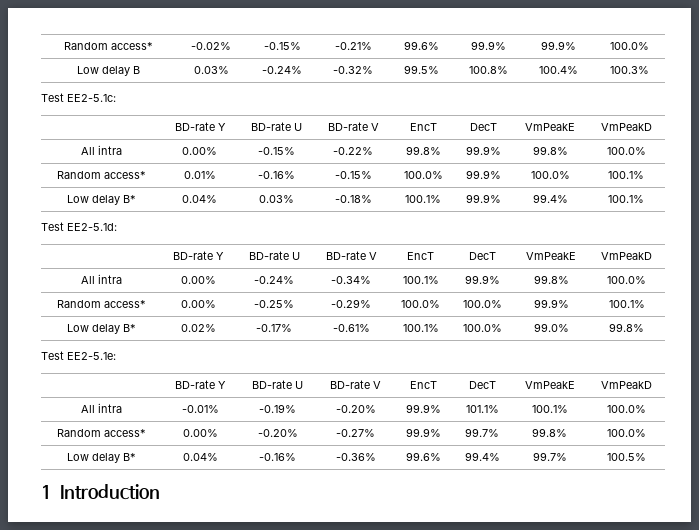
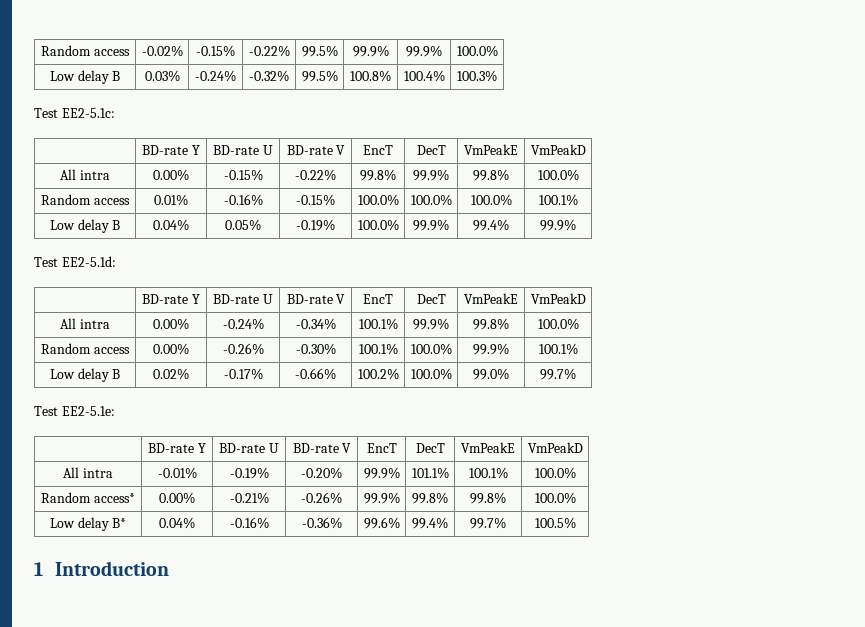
- Random access* | -0.02% | -0.15% | -0.21% | 99.6% | 99.9% | 99.9% | 100.0%
+ Random access | -0.02% | -0.15% | -0.22% | 99.5% | 99.9% | 99.9% | 100.0%
- Random access* | 0.01% | -0.16% | -0.15% | 100.0% | 99.9% | 100.0% | 100.1%
+ Random access | 0.01% | -0.16% | -0.15% | 100.0% | 100.0% | 100.0% | 100.1%
- Low delay B* | 0.04% | 0.03% | -0.18% | 100.1% | 99.9% | 99.4% | 100.1%
+ Low delay B | 0.04% | 0.05% | -0.19% | 100.0% | 99.9% | 99.4% | 99.9%
- Random access* | 0.00% | -0.25% | -0.29% | 100.0% | 100.0% | 99.9% | 100.1%
+ Random access | 0.00% | -0.26% | -0.30% | 100.1% | 100.0% | 99.9% | 100.1%
- Low delay B* | 0.02% | -0.17% | -0.61% | 100.1% | 100.0% | 99.0% | 99.8%
+ Low delay B | 0.02% | -0.17% | -0.66% | 100.2% | 100.0% | 99.0% | 99.7%
- Random access* | 0.00% | -0.20% | -0.27% | 99.9% | 99.7% | 99.8% | 100.0%
+ Random access* | 0.00% | -0.21% | -0.26% | 99.9% | 99.8% | 99.8% | 100.0%

